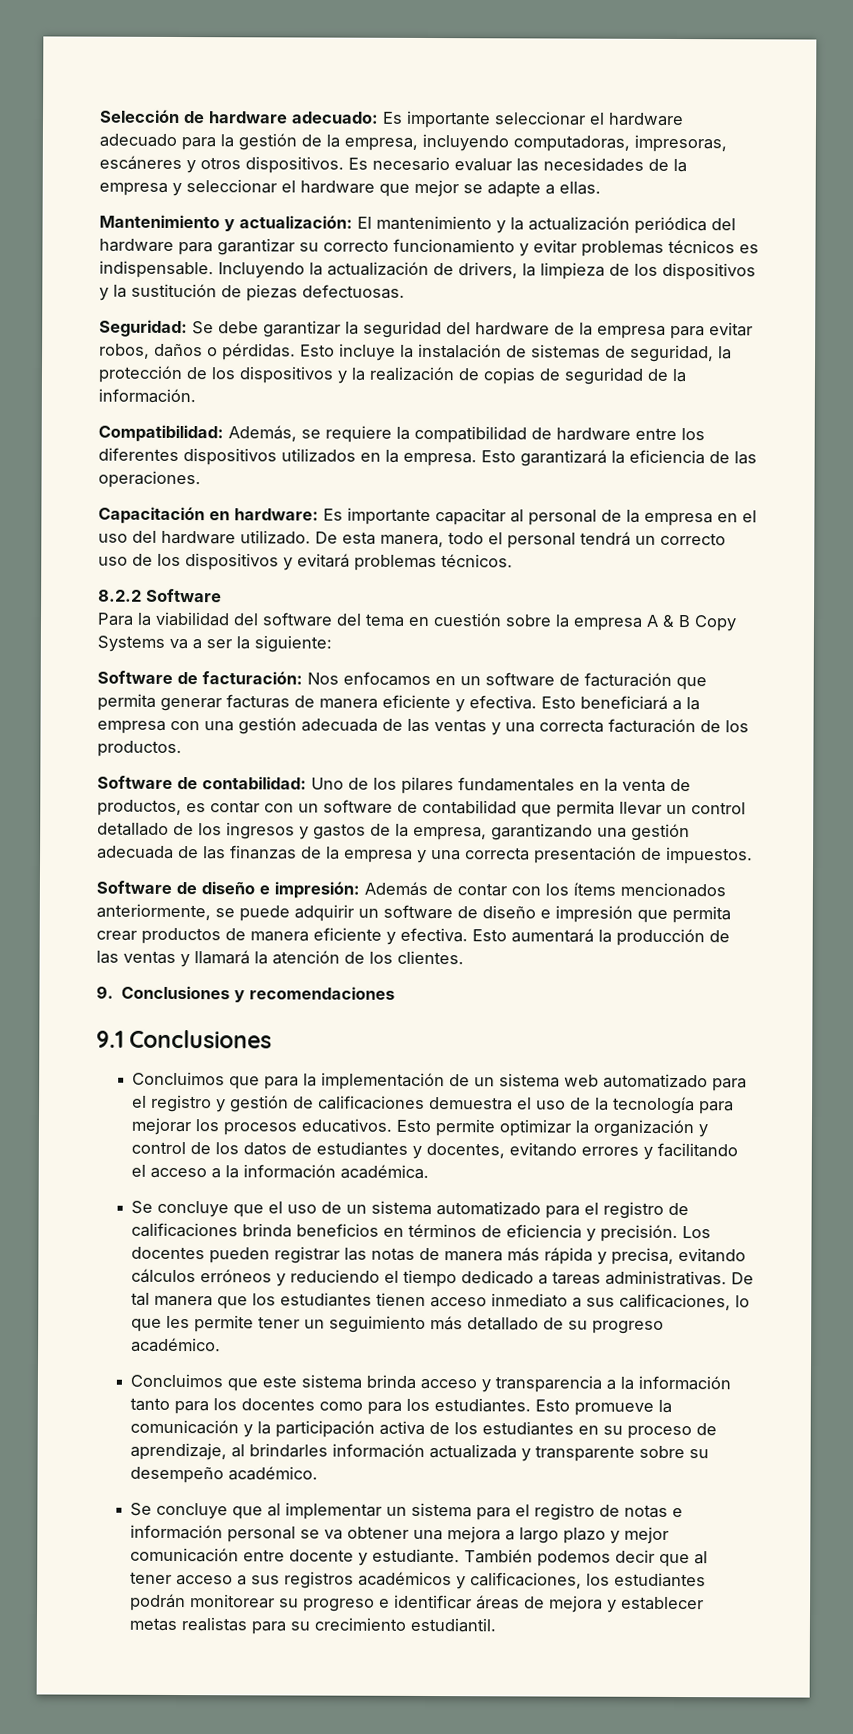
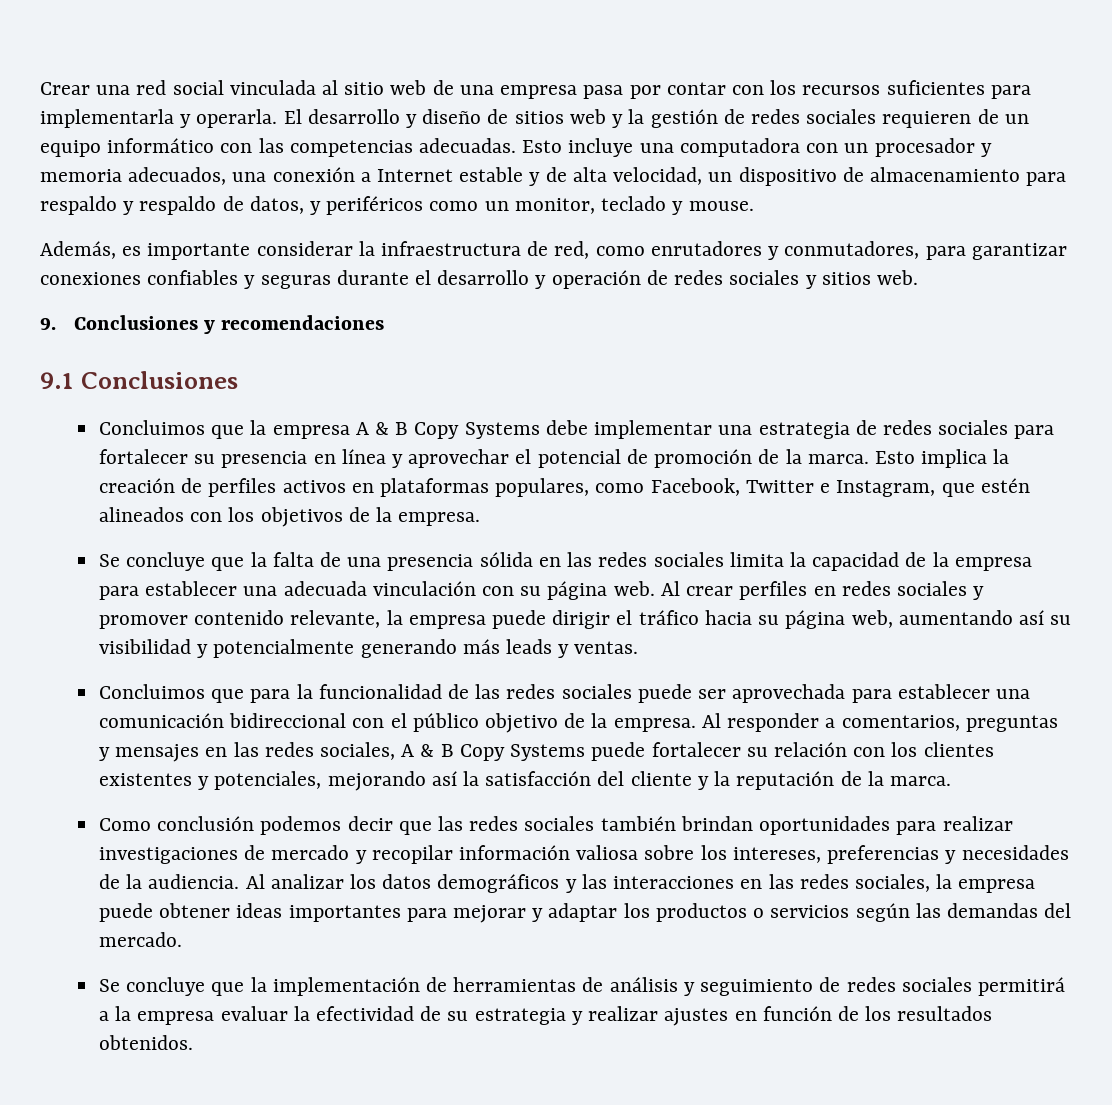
- Selección de hardware adecuado: Es importante seleccionar el hardware adecuado para la gestión de la empresa, incluyendo computadoras, impresoras, escáneres y otros dispositivos. Es necesario evaluar las necesidades de la empresa y seleccionar el hardware que mejor se adapte a ellas.
- Mantenimiento y actualización: El mantenimiento y la actualización periódica del hardware para garantizar su correcto funcionamiento y evitar problemas técnicos es indispensable. Incluyendo la actualización de drivers, la limpieza de los dispositivos y la sustitución de piezas defectuosas.
- Seguridad: Se debe garantizar la seguridad del hardware de la empresa para evitar robos, daños o pérdidas. Esto incluye la instalación de sistemas de seguridad, la protección de los dispositivos y la realización de copias de seguridad de la información.
- Compatibilidad: Además, se requiere la compatibilidad de hardware entre los diferentes dispositivos utilizados en la empresa. Esto garantizará la eficiencia de las operaciones.
- Capacitación en hardware: Es importante capacitar al personal de la empresa en el uso del hardware utilizado. De esta manera, todo el personal tendrá un correcto uso de los dispositivos y evitará problemas técnicos.
- 8.2.2 Software
- Para la viabilidad del software del tema en cuestión sobre la empresa A & B Copy Systems va a ser la siguiente:
- Software de facturación: Nos enfocamos en un software de facturación que permita generar facturas de manera eficiente y efectiva. Esto beneficiará a la empresa con una gestión adecuada de las ventas y una correcta facturación de los productos.
- Software de contabilidad: Uno de los pilares fundamentales en la venta de productos, es contar con un software de contabilidad que permita llevar un control detallado de los ingresos y gastos de la empresa, garantizando una gestión adecuada de las finanzas de la empresa y una correcta presentación de impuestos.
- Software de diseño e impresión: Además de contar con los ítems mencionados anteriormente, se puede adquirir un software de diseño e impresión que permita crear productos de manera eficiente y efectiva. Esto aumentará la producción de las ventas y llamará la atención de los clientes.
+ Crear una red social vinculada al sitio web de una empresa pasa por contar con los recursos suficientes para implementarla y operarla. El desarrollo y diseño de sitios web y la gestión de redes sociales requieren de un equipo informático con las competencias adecuadas. Esto incluye una computadora con un procesador y memoria adecuados, una conexión a Internet estable y de alta velocidad, un dispositivo de almacenamiento para respaldo y respaldo de datos, y periféricos como un monitor, teclado y mouse.
+ Además, es importante considerar la infraestructura de red, como enrutadores y conmutadores, para garantizar conexiones confiables y seguras durante el desarrollo y operación de redes sociales y sitios web.
- Concluimos que para la implementación de un sistema web automatizado para el registro y gestión de calificaciones demuestra el uso de la tecnología para mejorar los procesos educativos. Esto permite optimizar la organización y control de los datos de estudiantes y docentes, evitando errores y facilitando el acceso a la información académica.
- Se concluye que el uso de un sistema automatizado para el registro de calificaciones brinda beneficios en términos de eficiencia y precisión. Los docentes pueden registrar las notas de manera más rápida y precisa, evitando cálculos erróneos y reduciendo el tiempo dedicado a tareas administrativas. De tal manera que los estudiantes tienen acceso inmediato a sus calificaciones, lo que les permite tener un seguimiento más detallado de su progreso académico.
- Concluimos que este sistema brinda acceso y transparencia a la información tanto para los docentes como para los estudiantes. Esto promueve la comunicación y la participación activa de los estudiantes en su proceso de aprendizaje, al brindarles información actualizada y transparente sobre su desempeño académico.
- Se concluye que al implementar un sistema para el registro de notas e información personal se va obtener una mejora a largo plazo y mejor comunicación entre docente y estudiante. También podemos decir que al tener acceso a sus registros académicos y calificaciones, los estudiantes podrán monitorear su progreso e identificar áreas de mejora y establecer metas realistas para su crecimiento estudiantil.
+ Concluimos que la empresa A & B Copy Systems debe implementar una estrategia de redes sociales para fortalecer su presencia en línea y aprovechar el potencial de promoción de la marca. Esto implica la creación de perfiles activos en plataformas populares, como Facebook, Twitter e Instagram, que estén alineados con los objetivos de la empresa.
+ Se concluye que la falta de una presencia sólida en las redes sociales limita la capacidad de la empresa para establecer una adecuada vinculación con su página web. Al crear perfiles en redes sociales y promover contenido relevante, la empresa puede dirigir el tráfico hacia su página web, aumentando así su visibilidad y potencialmente generando más leads y ventas.
+ Concluimos que para la funcionalidad de las redes sociales puede ser aprovechada para establecer una comunicación bidireccional con el público objetivo de la empresa. Al responder a comentarios, preguntas y mensajes en las redes sociales, A & B Copy Systems puede fortalecer su relación con los clientes existentes y potenciales, mejorando así la satisfacción del cliente y la reputación de la marca.
+ Como conclusión podemos decir que las redes sociales también brindan oportunidades para realizar investigaciones de mercado y recopilar información valiosa sobre los intereses, preferencias y necesidades de la audiencia. Al analizar los datos demográficos y las interacciones en las redes sociales, la empresa puede obtener ideas importantes para mejorar y adaptar los productos o servicios según las demandas del mercado.
+ Se concluye que la implementación de herramientas de análisis y seguimiento de redes sociales permitirá a la empresa evaluar la efectividad de su estrategia y realizar ajustes en función de los resultados obtenidos.

